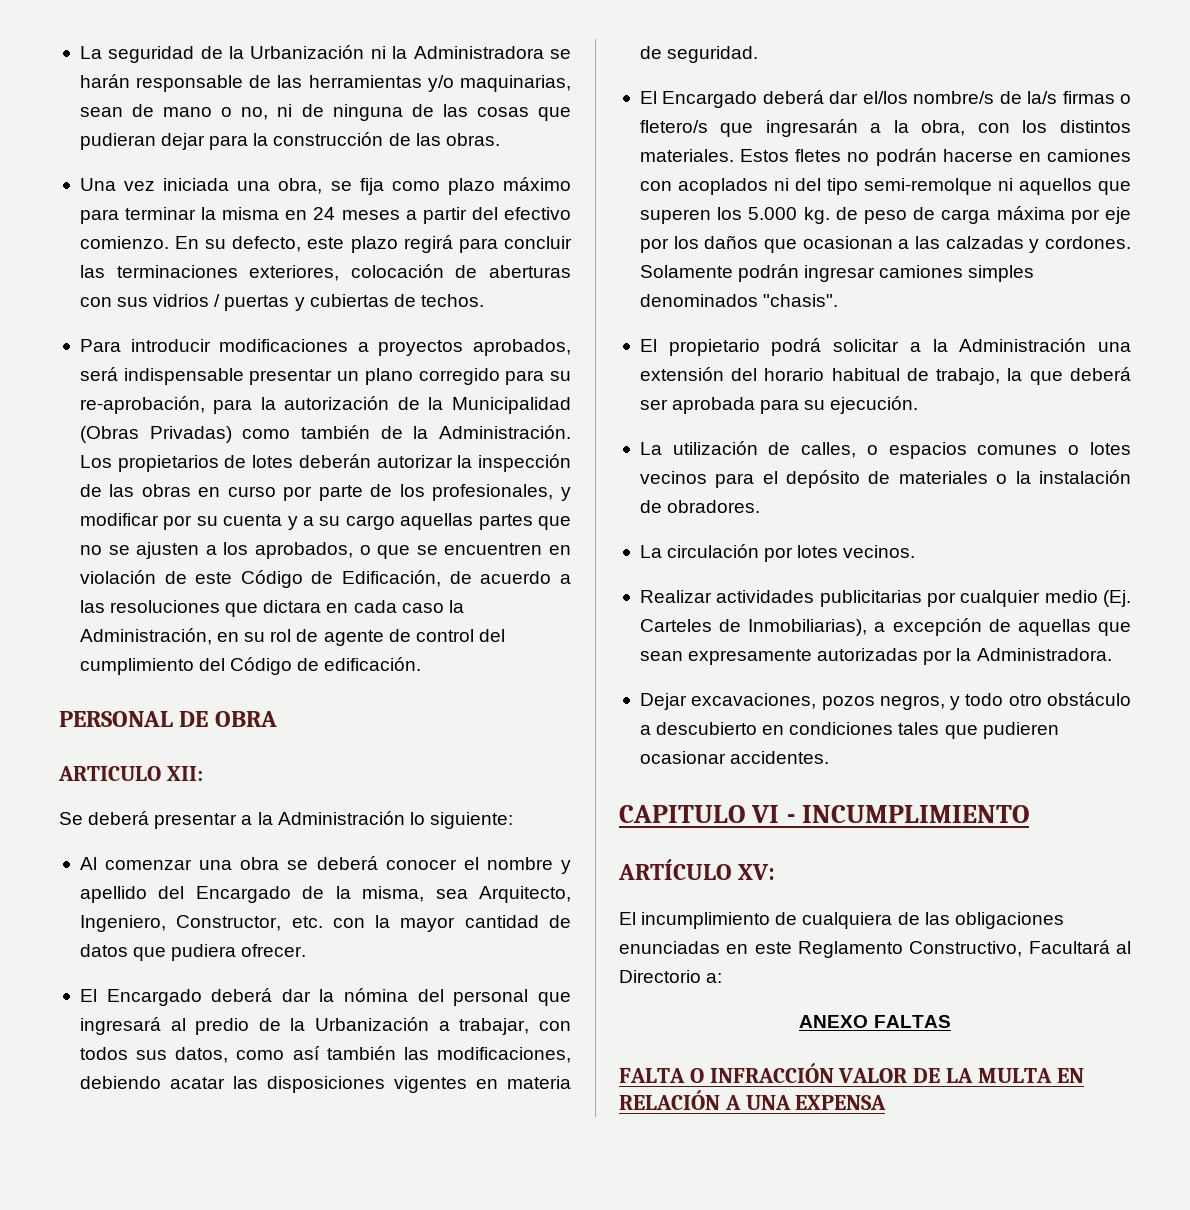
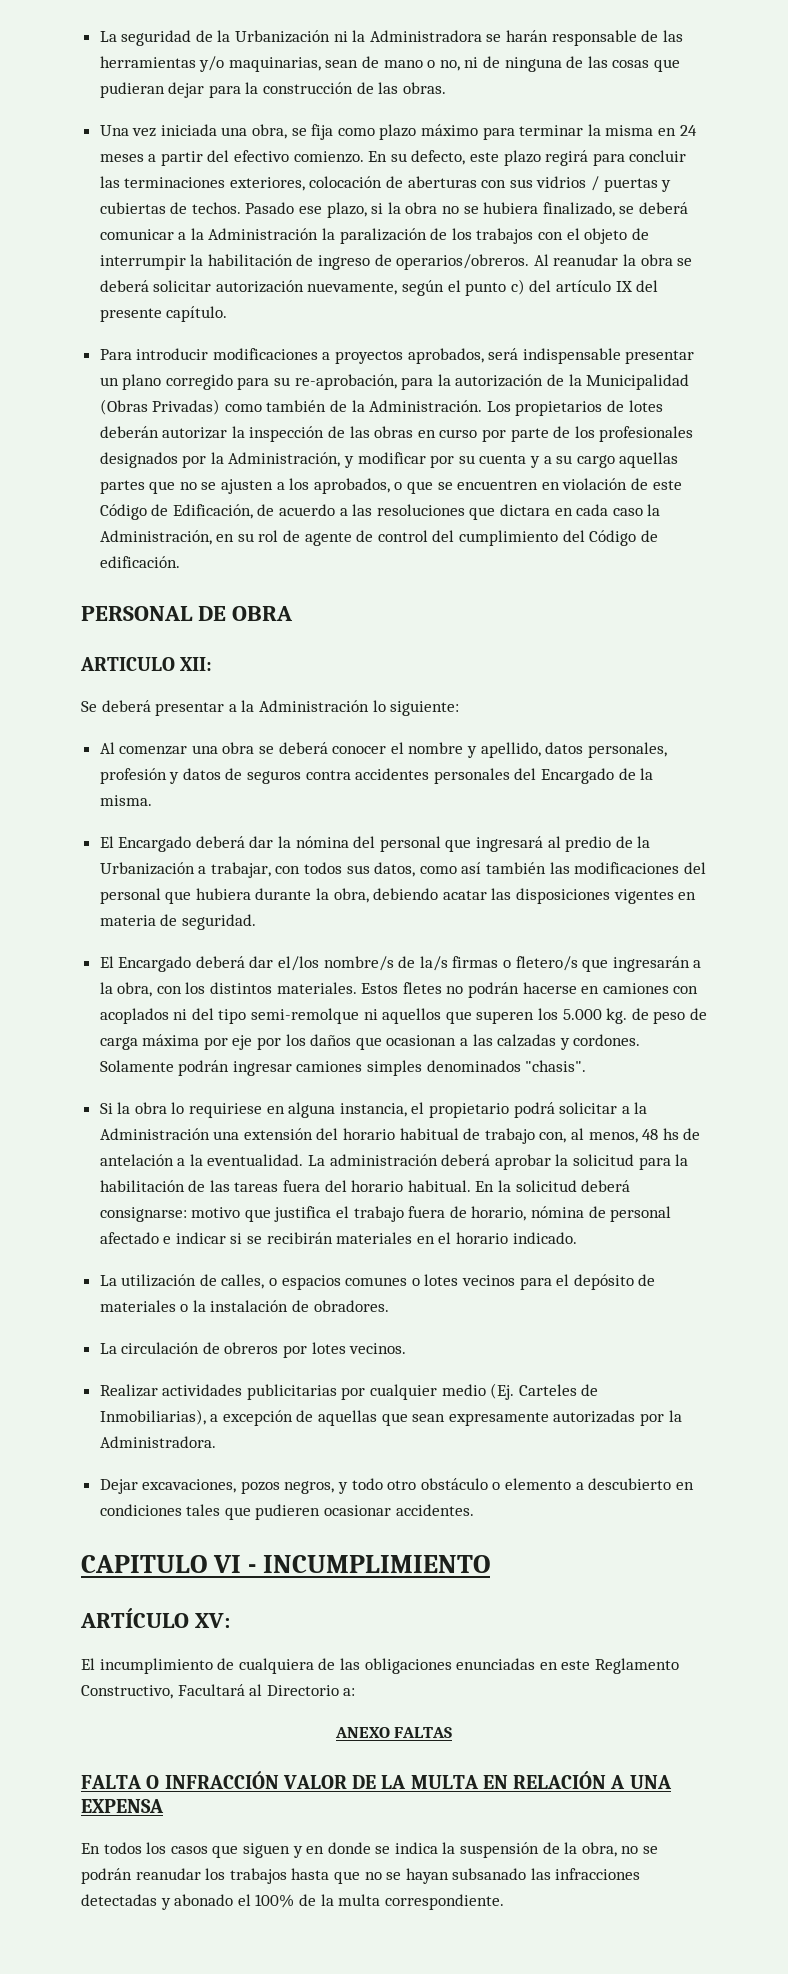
+ Pasado ese plazo, si la obra no se hubiera finalizado, se deberá comunicar a la Administración la paralización de los trabajos con el objeto de interrumpir la habilitación de ingreso de operarios/obreros. Al reanudar la obra se deberá solicitar autorización nuevamente, según el punto c) del artículo IX del presente capítulo.
- Los propietarios de lotes deberán autorizar la inspección de las obras en curso por parte de los profesionales, y modificar por su cuenta y a su cargo aquellas partes que no se ajusten a los aprobados, o que se encuentren en violación de este Código de Edificación, de acuerdo a las resoluciones que dictara en cada caso la Administración, en su rol de agente de control del cumplimiento del Código de edificación.
+ Los propietarios de lotes deberán autorizar la inspección de las obras en curso por parte de los profesionales designados por la Administración, y modificar por su cuenta y a su cargo aquellas partes que no se ajusten a los aprobados, o que se encuentren en violación de este Código de Edificación, de acuerdo a las resoluciones que dictara en cada caso la Administración, en su rol de agente de control del cumplimiento del Código de edificación.
- Al comenzar una obra se deberá conocer el nombre y apellido del Encargado de la misma, sea Arquitecto, Ingeniero, Constructor, etc. con la mayor cantidad de datos que pudiera ofrecer.
+ Al comenzar una obra se deberá conocer el nombre y apellido, datos personales, profesión y datos de seguros contra accidentes personales del Encargado de la misma.
- El Encargado deberá dar la nómina del personal que ingresará al predio de la Urbanización a trabajar, con todos sus datos, como así también las modificaciones, debiendo acatar las disposiciones vigentes en materia de seguridad.
+ El Encargado deberá dar la nómina del personal que ingresará al predio de la Urbanización a trabajar, con todos sus datos, como así también las modificaciones del personal que hubiera durante la obra, debiendo acatar las disposiciones vigentes en materia de seguridad.
- El propietario podrá solicitar a la Administración una extensión del horario habitual de trabajo, la que deberá ser aprobada para su ejecución.
+ Si la obra lo requiriese en alguna instancia, el propietario podrá solicitar a la Administración una extensión del horario habitual de trabajo con, al menos, 48 hs de antelación a la eventualidad. La administración deberá aprobar la solicitud para la habilitación de las tareas fuera del horario habitual. En la solicitud deberá consignarse: motivo que justifica el trabajo fuera de horario, nómina de personal afectado e indicar si se recibirán materiales en el horario indicado.
- La circulación por lotes vecinos.
+ La circulación de obreros por lotes vecinos.
- Dejar excavaciones, pozos negros, y todo otro obstáculo a descubierto en condiciones tales que pudieren ocasionar accidentes.
+ Dejar excavaciones, pozos negros, y todo otro obstáculo o elemento a descubierto en condiciones tales que pudieren ocasionar accidentes.
+ En todos los casos que siguen y en donde se indica la suspensión de la obra, no se podrán reanudar los trabajos hasta que no se hayan subsanado las infracciones detectadas y abonado el 100% de la multa correspondiente.

